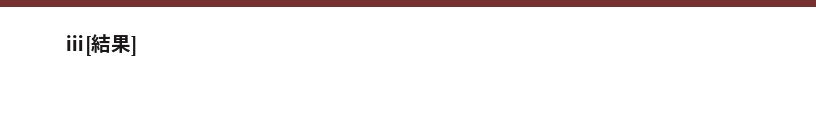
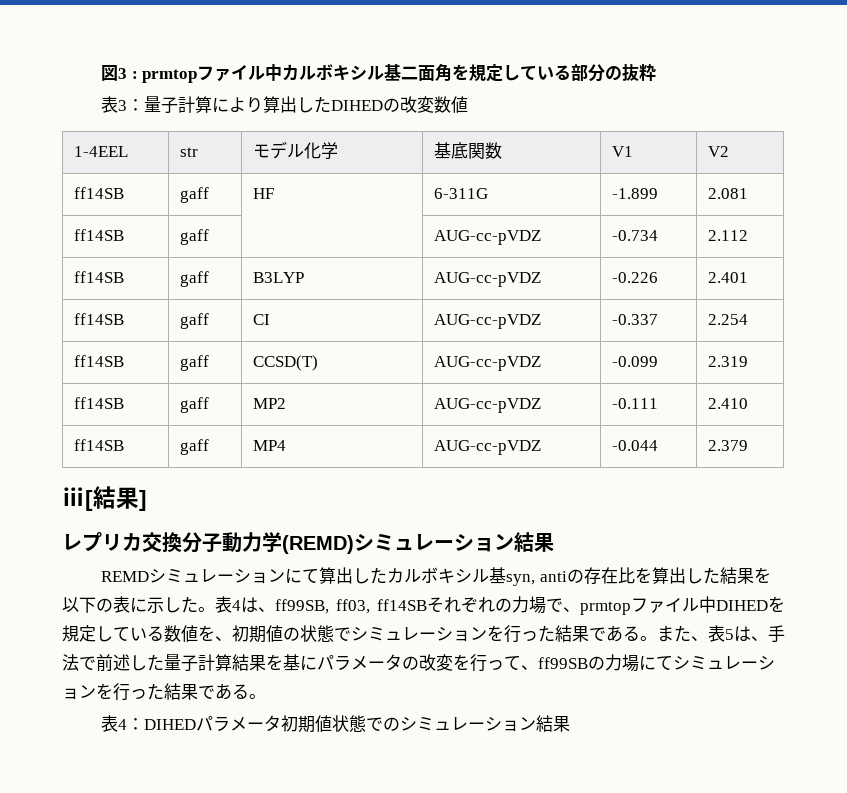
+ 図3 : prmtopファイル中カルボキシル基二面角を規定している部分の抜粋
+ 表3：量子計算により算出したDIHEDの改変数値
+ 1-4EEL | str | モデル化学 | 基底関数 | V1 | V2
+ ff14SB | gaff | HF | 6-311G | -1.899 | 2.081
+ ff14SB | gaff | | AUG-cc-pVDZ | -0.734 | 2.112
+ ff14SB | gaff | B3LYP | AUG-cc-pVDZ | -0.226 | 2.401
+ ff14SB | gaff | CI | AUG-cc-pVDZ | -0.337 | 2.254
+ ff14SB | gaff | CCSD(T) | AUG-cc-pVDZ | -0.099 | 2.319
+ ff14SB | gaff | MP2 | AUG-cc-pVDZ | -0.111 | 2.410
+ ff14SB | gaff | MP4 | AUG-cc-pVDZ | -0.044 | 2.379
  ⅲ[結果]
+ レプリカ交換分子動力学(REMD)シミュレーション結果
+ REMDシミュレーションにて算出したカルボキシル基syn, antiの存在比を算出した結果を以下の表に示した。表4は、ff99SB, ff03, ff14SBそれぞれの力場で、prmtopファイル中DIHEDを規定している数値を、初期値の状態でシミュレーションを行った結果である。また、表5は、手法で前述した量子計算結果を基にパラメータの改変を行って、ff99SBの力場にてシミュレーションを行った結果である。
+ 表4：DIHEDパラメータ初期値状態でのシミュレーション結果

